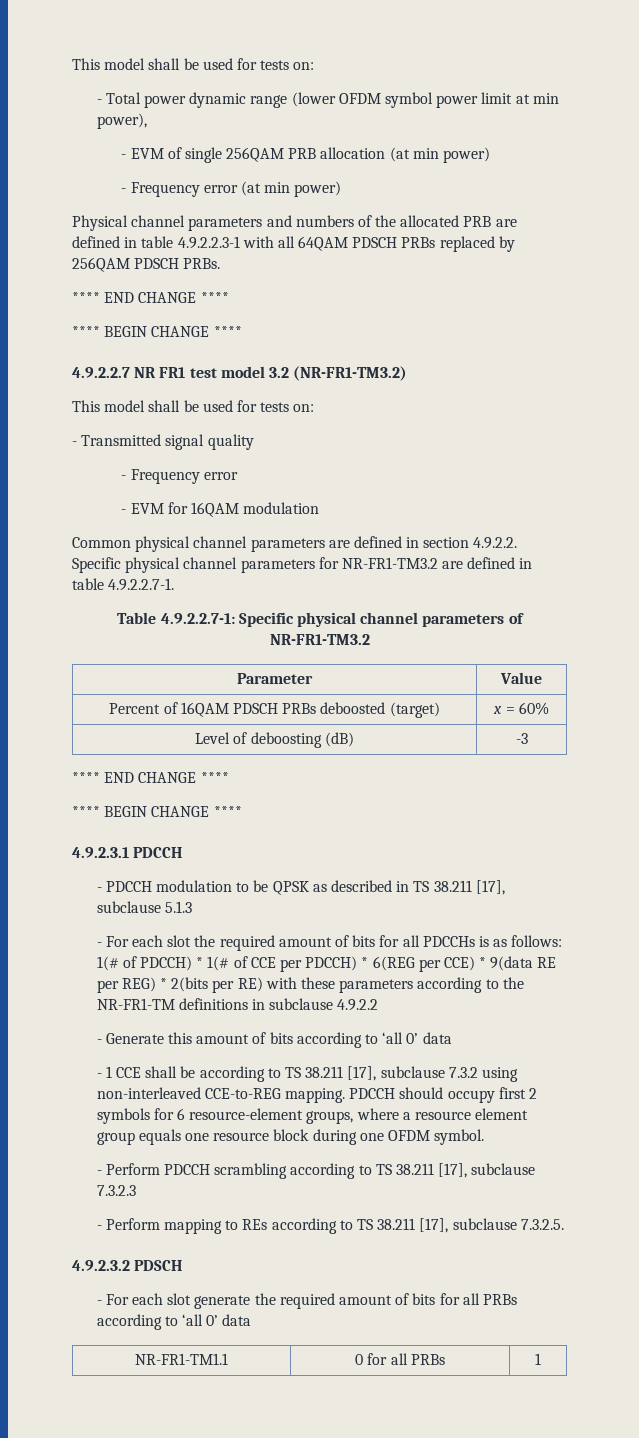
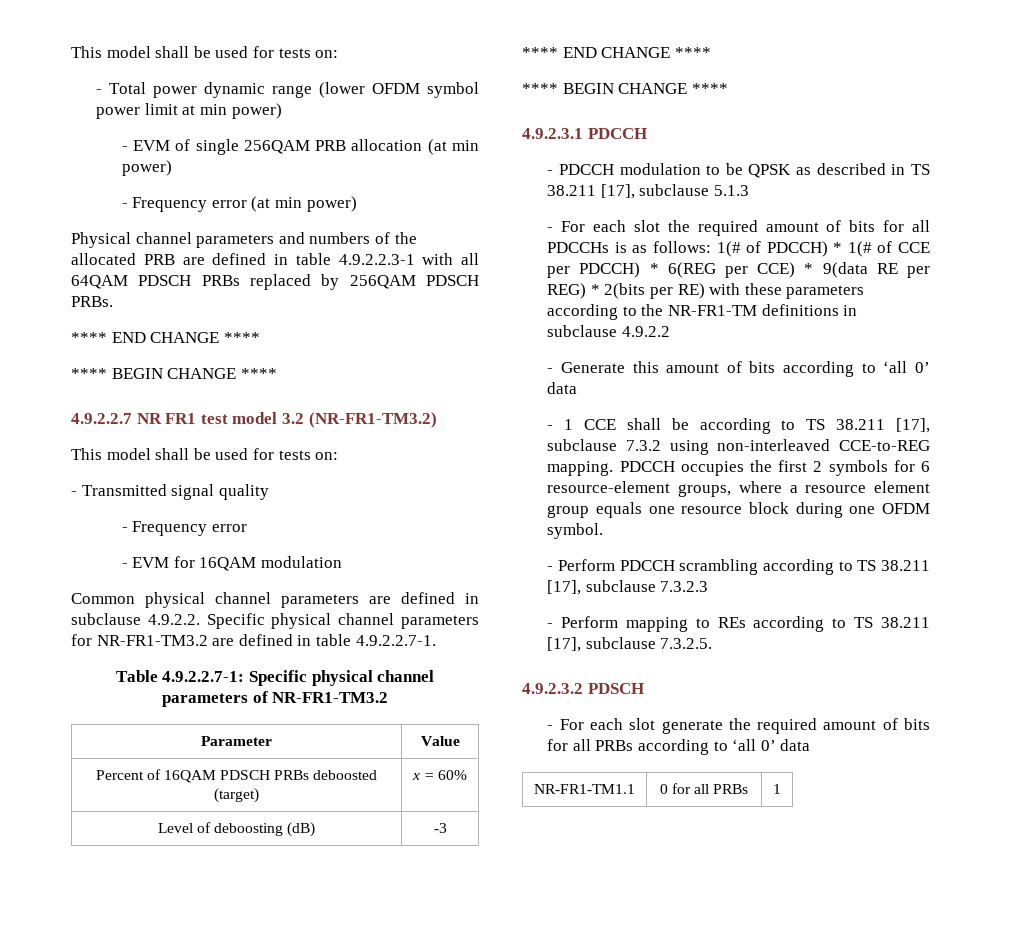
- - Total power dynamic range (lower OFDM symbol power limit at min power),
+ - Total power dynamic range (lower OFDM symbol power limit at min power)
- Common physical channel parameters are defined in section 4.9.2.2. Specific physical channel parameters for NR-FR1-TM3.2 are defined in table 4.9.2.2.7-1.
+ Common physical channel parameters are defined in subclause 4.9.2.2. Specific physical channel parameters for NR-FR1-TM3.2 are defined in table 4.9.2.2.7-1.
- PDCCH should occupy first 2 symbols for 6 resource-element groups, where a resource element group equals one resource block during one OFDM symbol.
+ PDCCH occupies the first 2 symbols for 6 resource-element groups, where a resource element group equals one resource block during one OFDM symbol.

